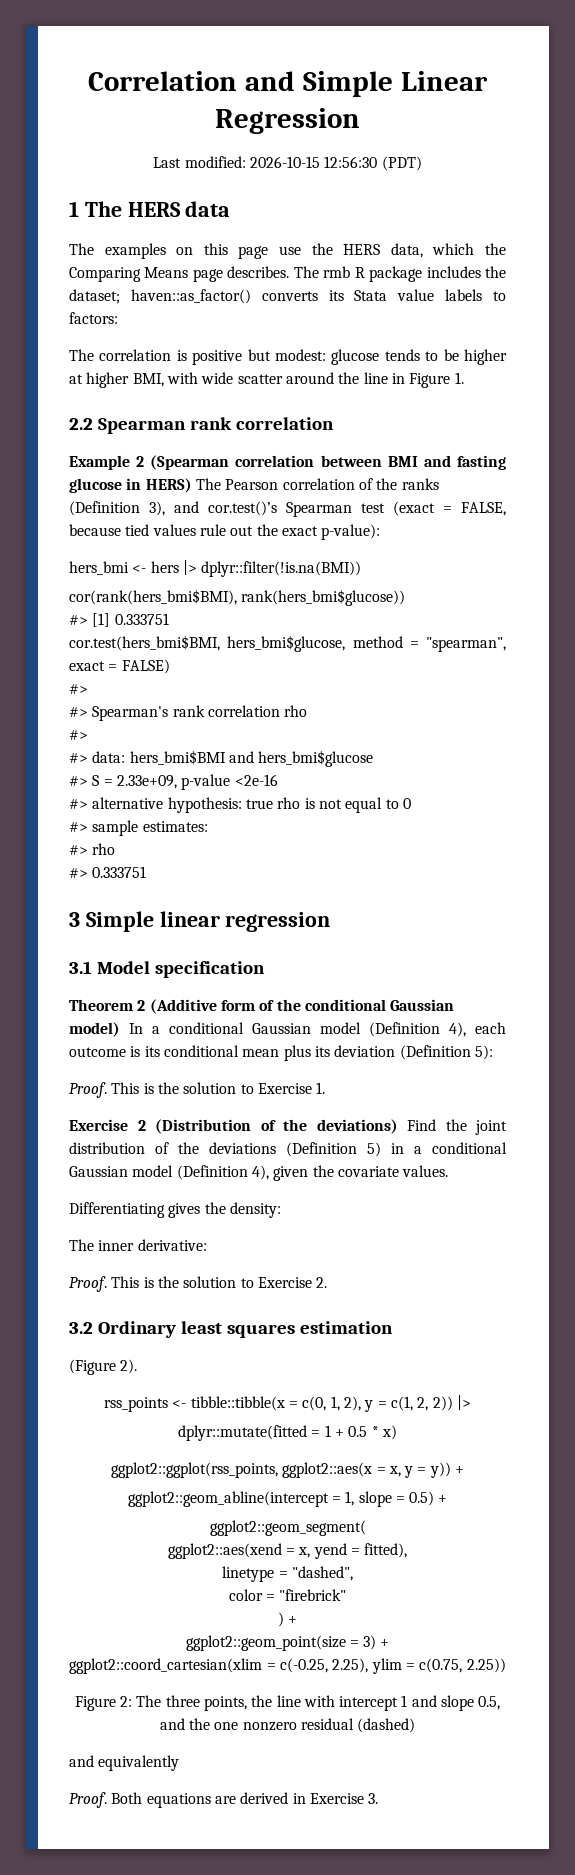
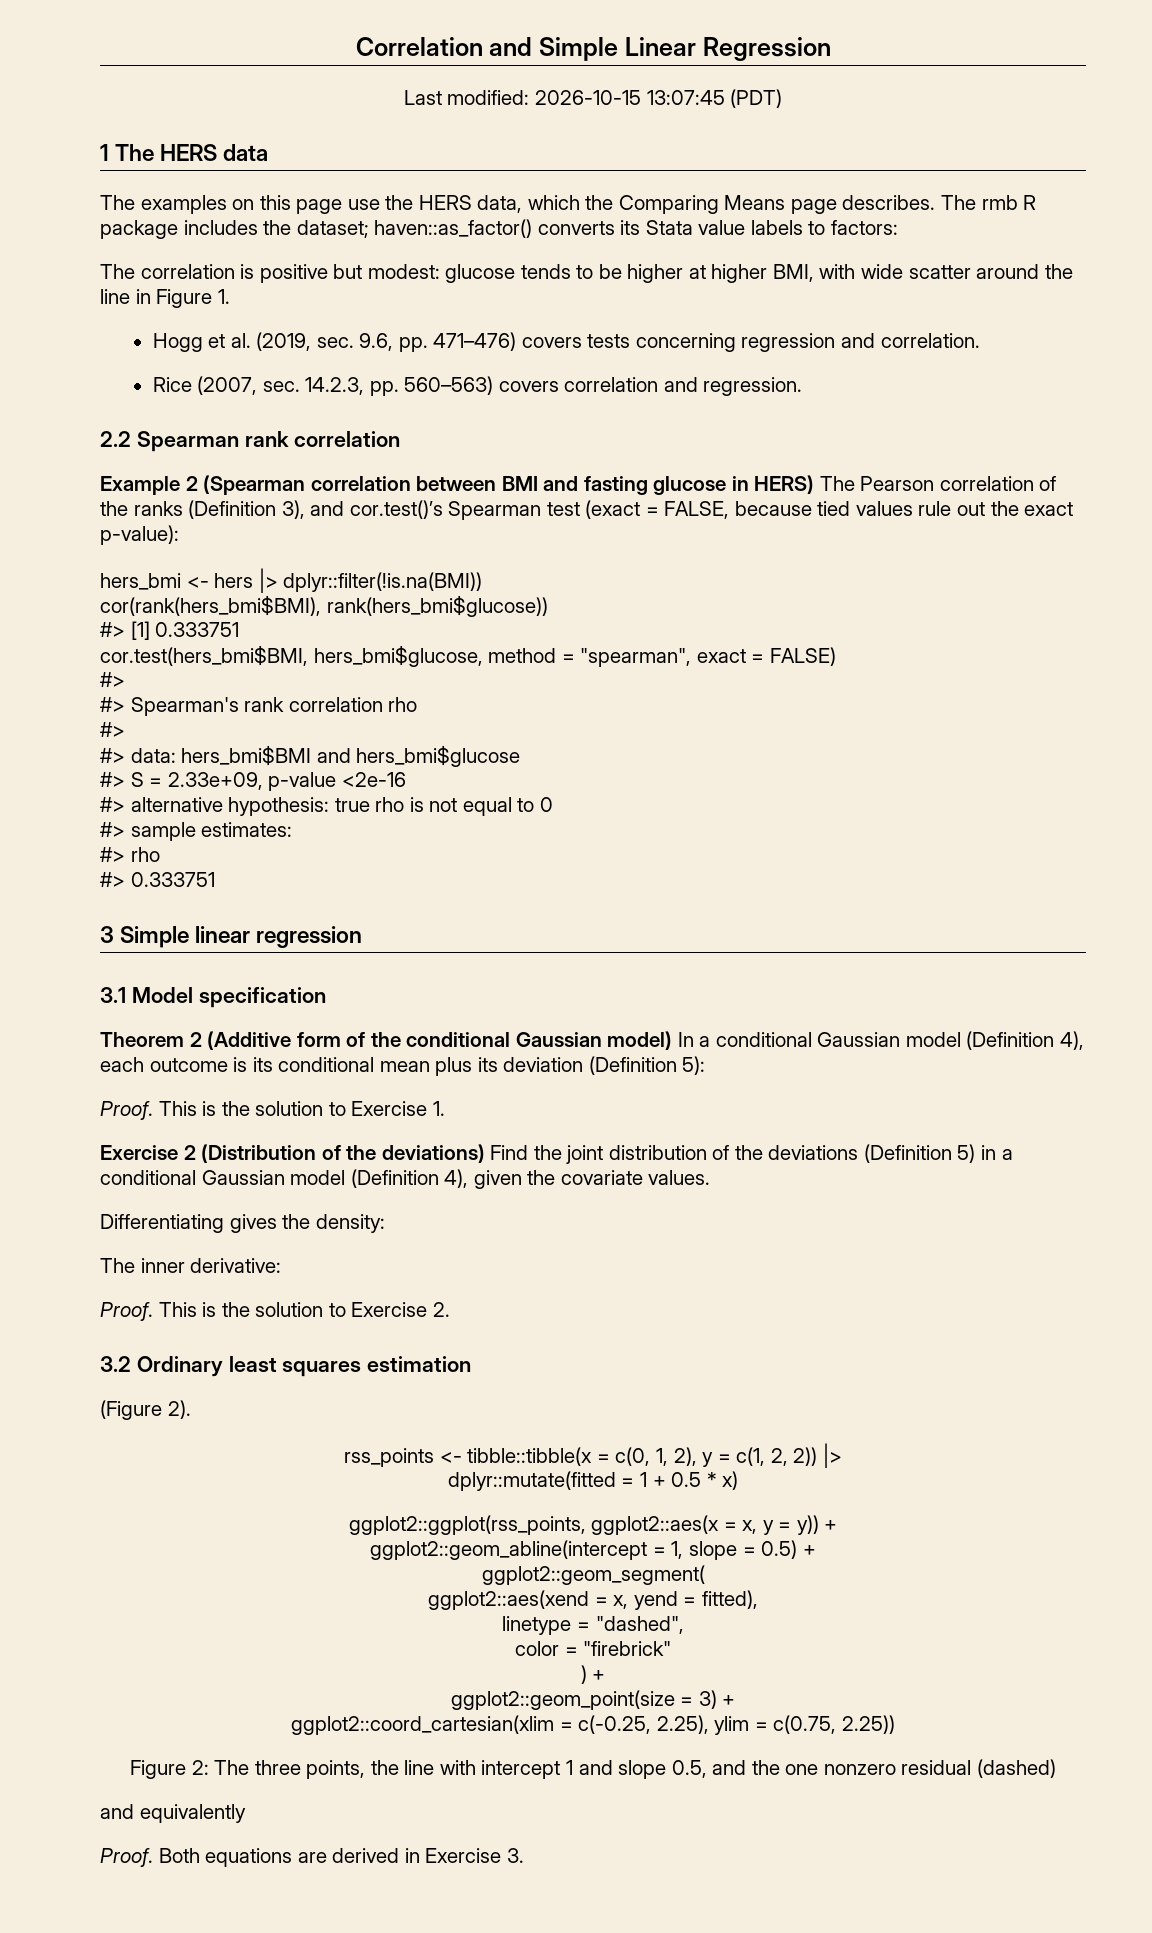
- Last modified: 2026-10-15 12:56:30 (PDT)
+ Last modified: 2026-10-15 13:07:45 (PDT)
+ Hogg et al. (2019, sec. 9.6, pp. 471–476) covers tests concerning regression and correlation.
+ Rice (2007, sec. 14.2.3, pp. 560–563) covers correlation and regression.

